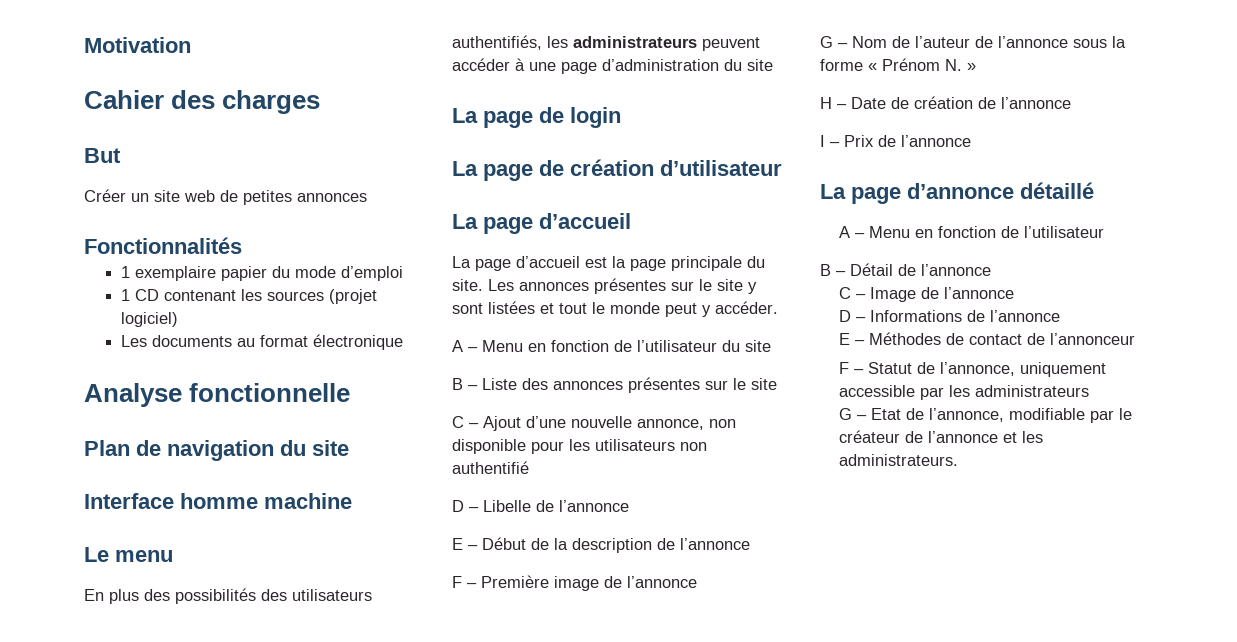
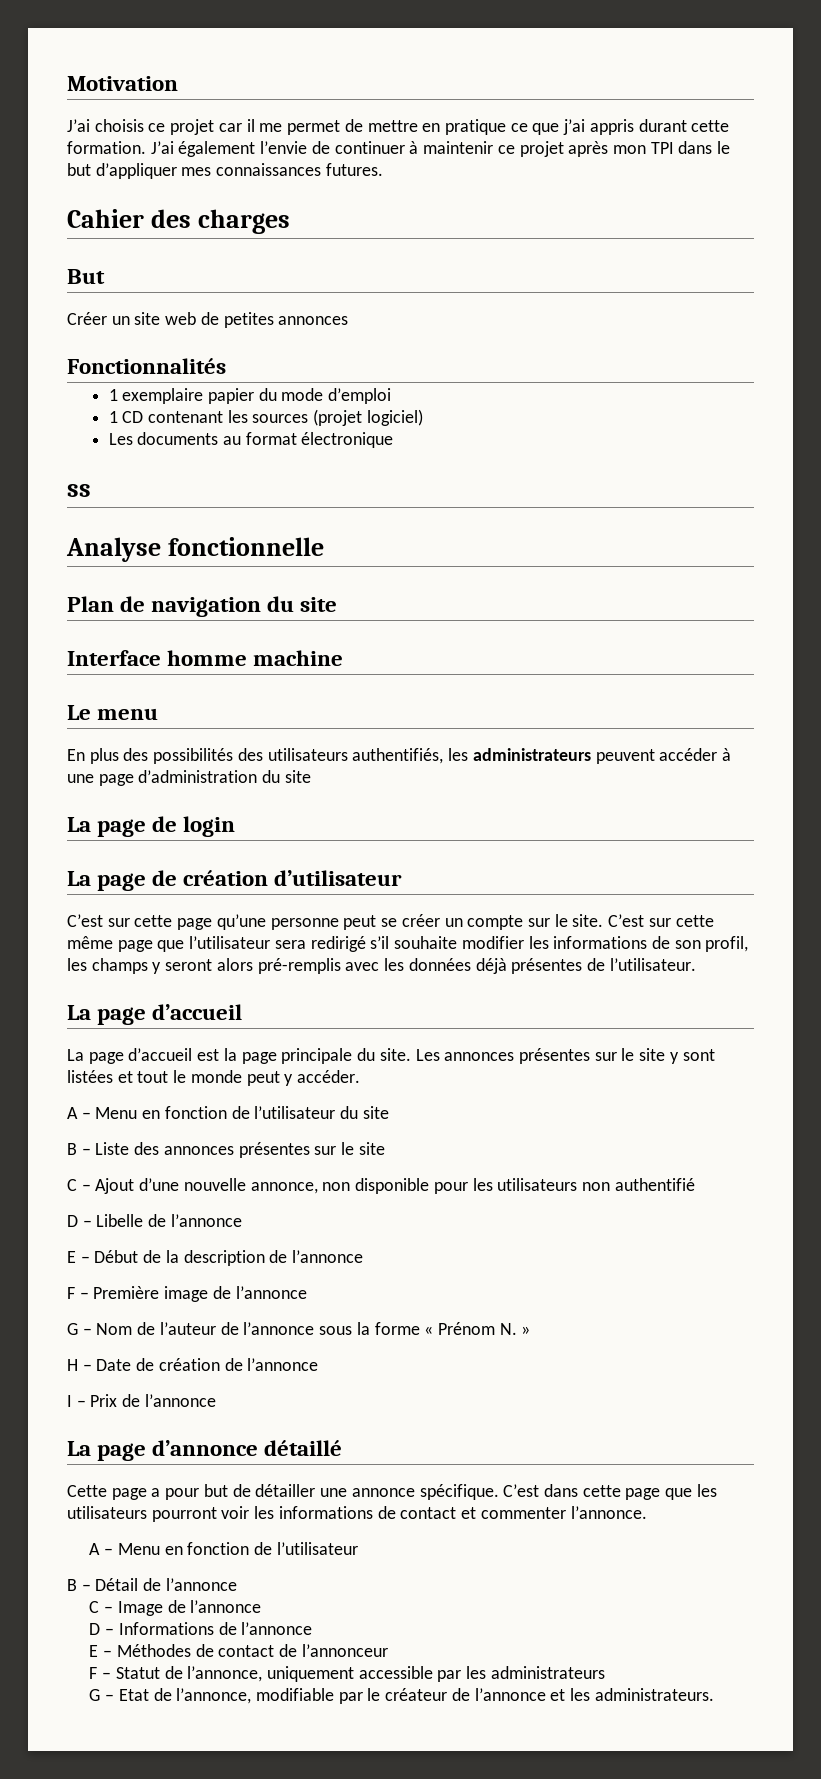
+ J’ai choisis ce projet car il me permet de mettre en pratique ce que j’ai appris durant cette formation. J’ai également l’envie de continuer à maintenir ce projet après mon TPI dans le but d’appliquer mes connaissances futures.
+ ss
+ C’est sur cette page qu’une personne peut se créer un compte sur le site. C’est sur cette même page que l’utilisateur sera redirigé s’il souhaite modifier les informations de son profil, les champs y seront alors pré-remplis avec les données déjà présentes de l’utilisateur.
+ Cette page a pour but de détailler une annonce spécifique. C’est dans cette page que les utilisateurs pourront voir les informations de contact et commenter l’annonce.

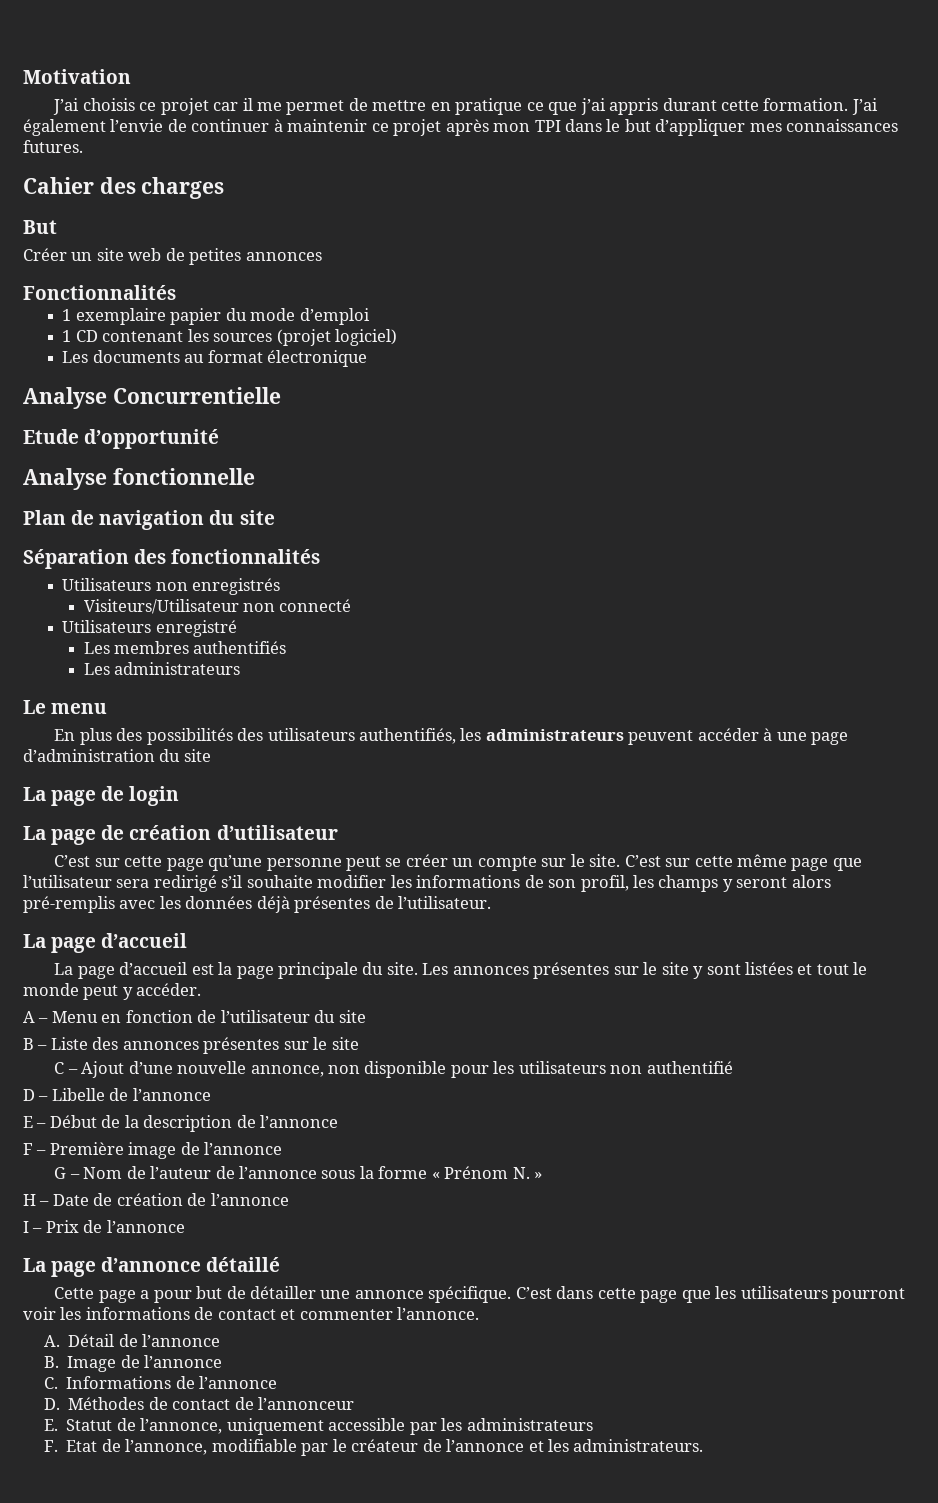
- ss
+ Analyse Concurrentielle
+ Etude d’opportunité
- Interface homme machine
+ Séparation des fonctionnalités
+ Utilisateurs non enregistrés
+ Visiteurs/Utilisateur non connecté
+ Utilisateurs enregistré
+ Les membres authentifiés
+ Les administrateurs
  C’est dans cette page que les utilisateurs pourront voir les informations de contact et commenter l’annonce.
- A – Menu en fonction de l’utilisateur
- B – Détail de l’annonce
+ A. Détail de l’annonce
- C – Image de l’annonce
+ B. Image de l’annonce
- D – Informations de l’annonce
+ C. Informations de l’annonce
- E – Méthodes de contact de l’annonceur
+ D. Méthodes de contact de l’annonceur
- F – Statut de l’annonce, uniquement accessible par les administrateurs
+ E. Statut de l’annonce, uniquement accessible par les administrateurs
- G – Etat de l’annonce, modifiable par le créateur de l’annonce et les administrateurs.
+ F. Etat de l’annonce, modifiable par le créateur de l’annonce et les administrateurs.

